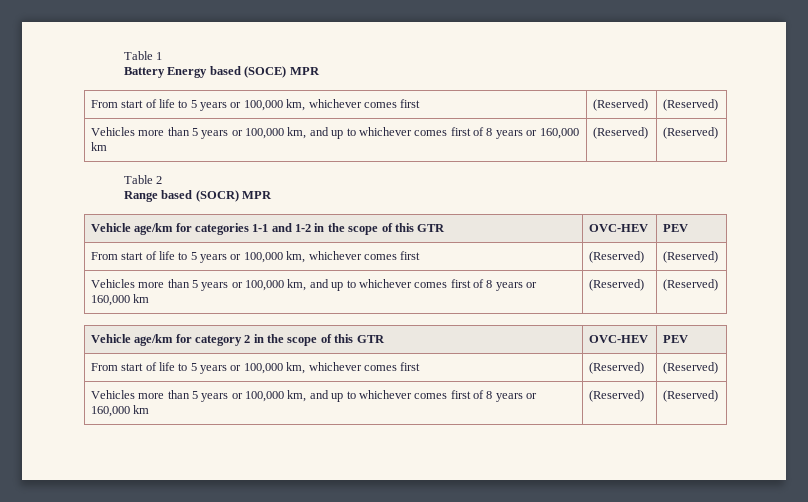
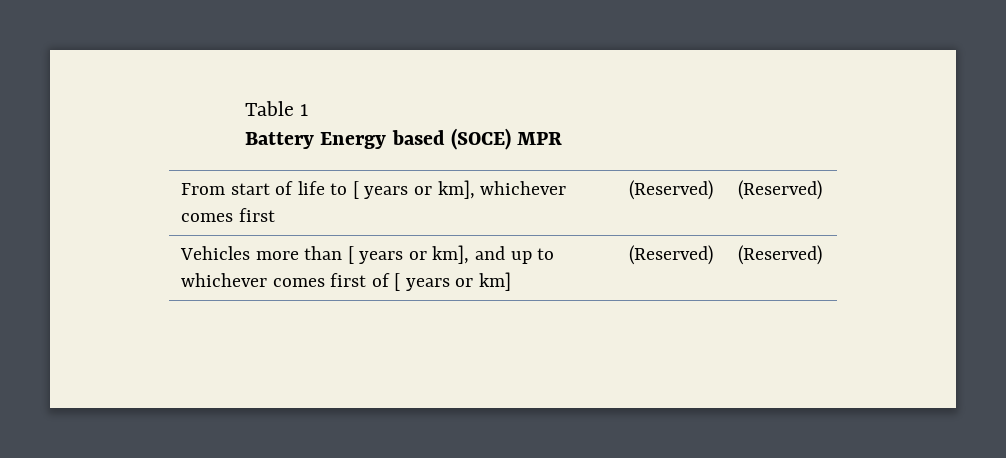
  Battery Energy based (SOCE) MPR
- From start of life to 5 years or 100,000 km, whichever comes first | (Reserved) | (Reserved)
- Vehicles more than 5 years or 100,000 km, and up to whichever comes first of 8 years or 160,000 km | (Reserved) | (Reserved)
- Table 2
- Range based (SOCR) MPR
- Vehicle age/km for categories 1-1 and 1-2 in the scope of this GTR | OVC-HEV | PEV
- From start of life to 5 years or 100,000 km, whichever comes first | (Reserved) | (Reserved)
- Vehicles more than 5 years or 100,000 km, and up to whichever comes first of 8 years or 160,000 km | (Reserved) | (Reserved)
- Vehicle age/km for category 2 in the scope of this GTR | OVC-HEV | PEV
- From start of life to 5 years or 100,000 km, whichever comes first | (Reserved) | (Reserved)
- Vehicles more than 5 years or 100,000 km, and up to whichever comes first of 8 years or 160,000 km | (Reserved) | (Reserved)
+ From start of life to [ years or km], whichever comes first | (Reserved) | (Reserved)
+ Vehicles more than [ years or km], and up to whichever comes first of [ years or km] | (Reserved) | (Reserved)

